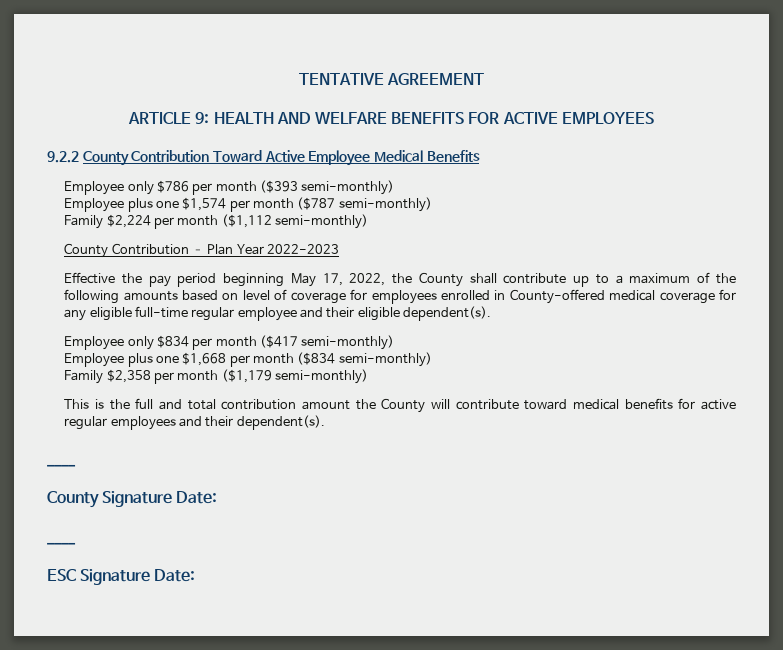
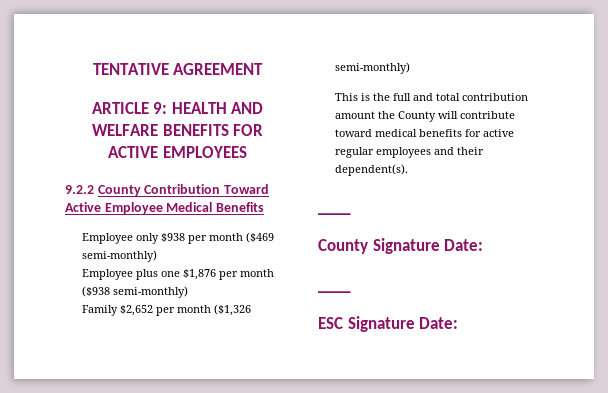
- Employee only $786 per month ($393 semi-monthly)
- Employee plus one $1,574 per month ($787 semi-monthly)
- Family $2,224 per month ($1,112 semi-monthly)
- County Contribution – Plan Year 2022-2023
- Effective the pay period beginning May 17, 2022, the County shall contribute up to a maximum of the following amounts based on level of coverage for employees enrolled in County-offered medical coverage for any eligible full-time regular employee and their eligible dependent(s).
- Employee only $834 per month ($417 semi-monthly)
- Employee plus one $1,668 per month ($834 semi-monthly)
- Family $2,358 per month ($1,179 semi-monthly)
+ Employee only $938 per month ($469 semi-monthly)
+ Employee plus one $1,876 per month ($938 semi-monthly)
+ Family $2,652 per month ($1,326 semi-monthly)

